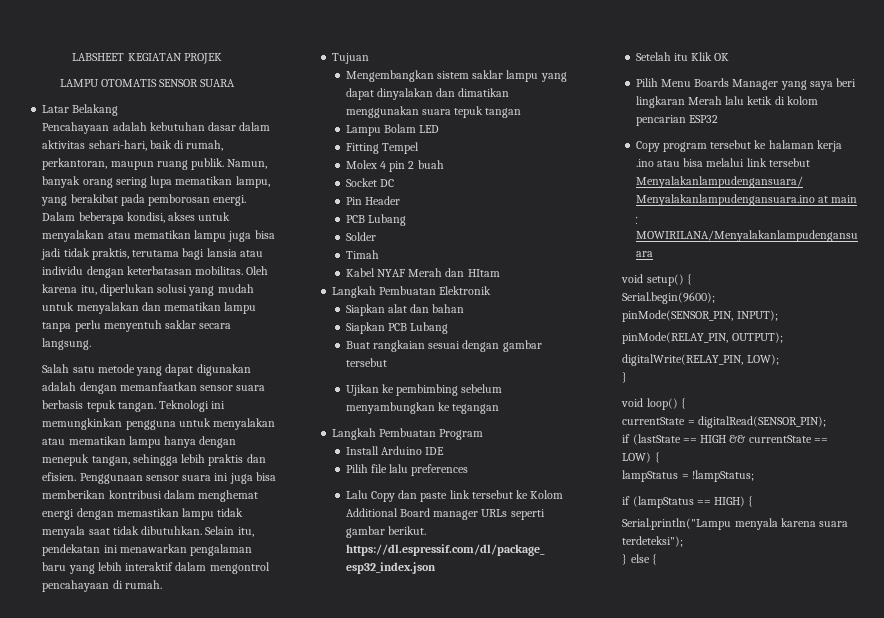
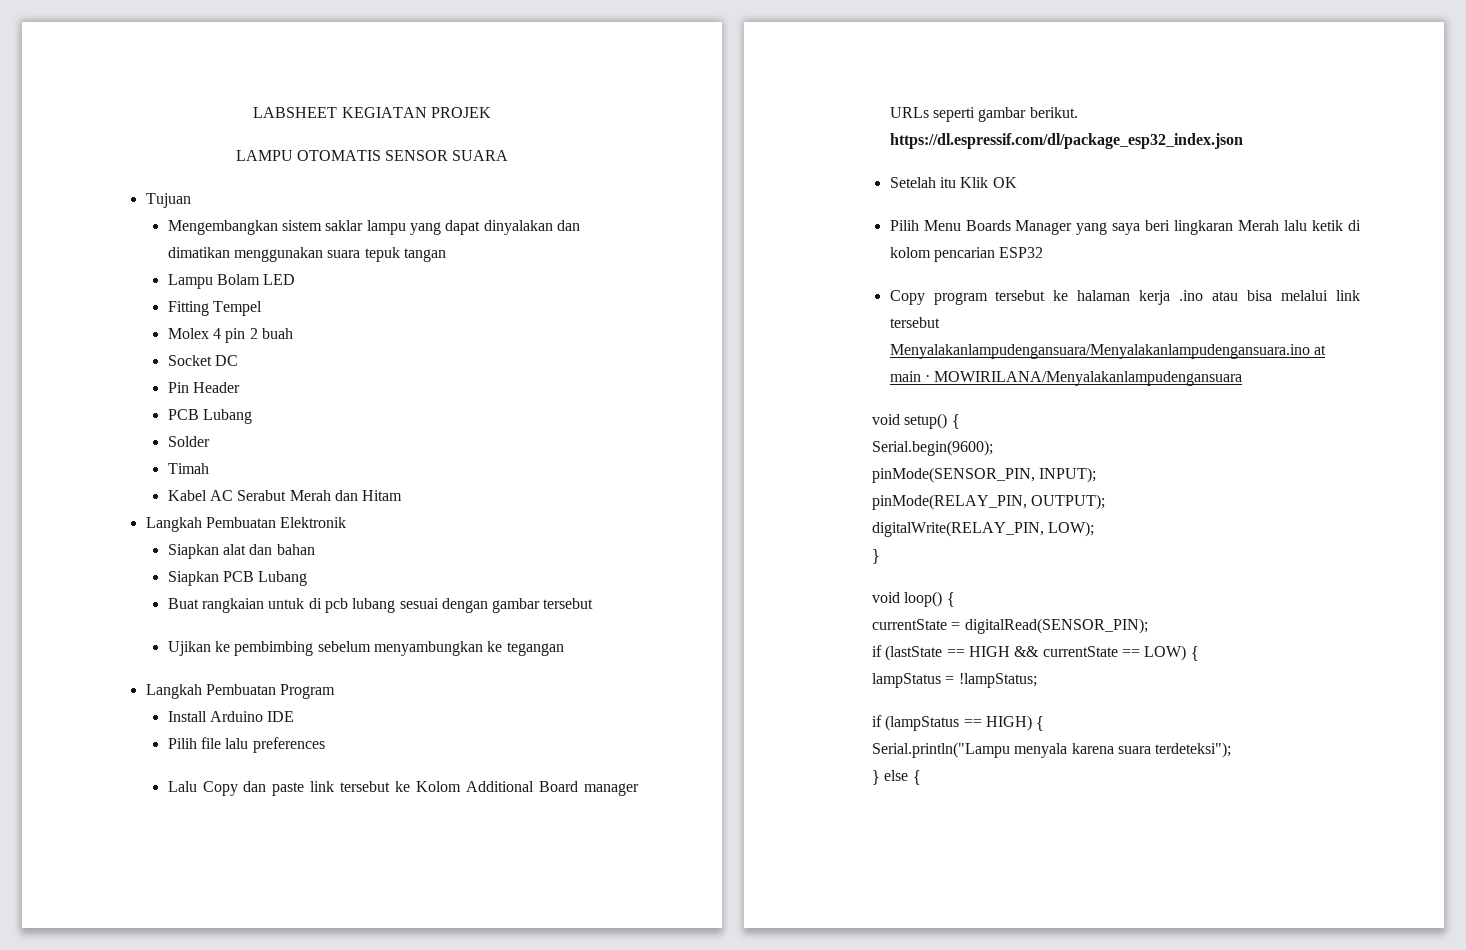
- Latar Belakang
- Pencahayaan adalah kebutuhan dasar dalam aktivitas sehari-hari, baik di rumah, perkantoran, maupun ruang publik. Namun, banyak orang sering lupa mematikan lampu, yang berakibat pada pemborosan energi. Dalam beberapa kondisi, akses untuk menyalakan atau mematikan lampu juga bisa jadi tidak praktis, terutama bagi lansia atau individu dengan keterbatasan mobilitas. Oleh karena itu, diperlukan solusi yang mudah untuk menyalakan dan mematikan lampu tanpa perlu menyentuh saklar secara langsung.
- Salah satu metode yang dapat digunakan adalah dengan memanfaatkan sensor suara berbasis tepuk tangan. Teknologi ini memungkinkan pengguna untuk menyalakan atau mematikan lampu hanya dengan menepuk tangan, sehingga lebih praktis dan efisien. Penggunaan sensor suara ini juga bisa memberikan kontribusi dalam menghemat energi dengan memastikan lampu tidak menyala saat tidak dibutuhkan. Selain itu, pendekatan ini menawarkan pengalaman baru yang lebih interaktif dalam mengontrol pencahayaan di rumah.
- Kabel NYAF Merah dan HItam
+ Kabel AC Serabut Merah dan Hitam
- Buat rangkaian sesuai dengan gambar tersebut
+ Buat rangkaian untuk di pcb lubang sesuai dengan gambar tersebut

